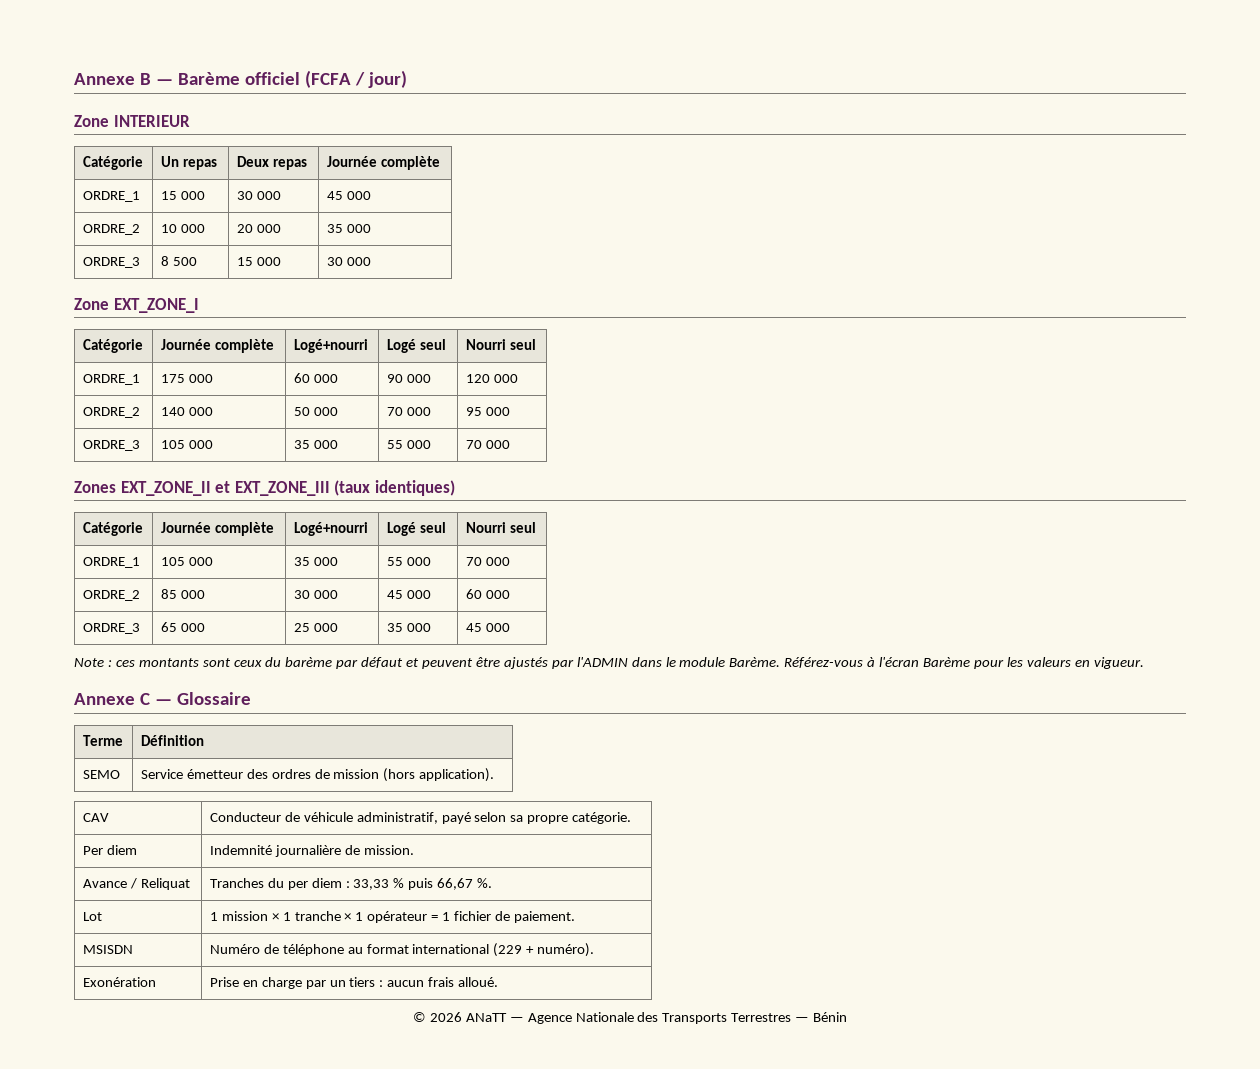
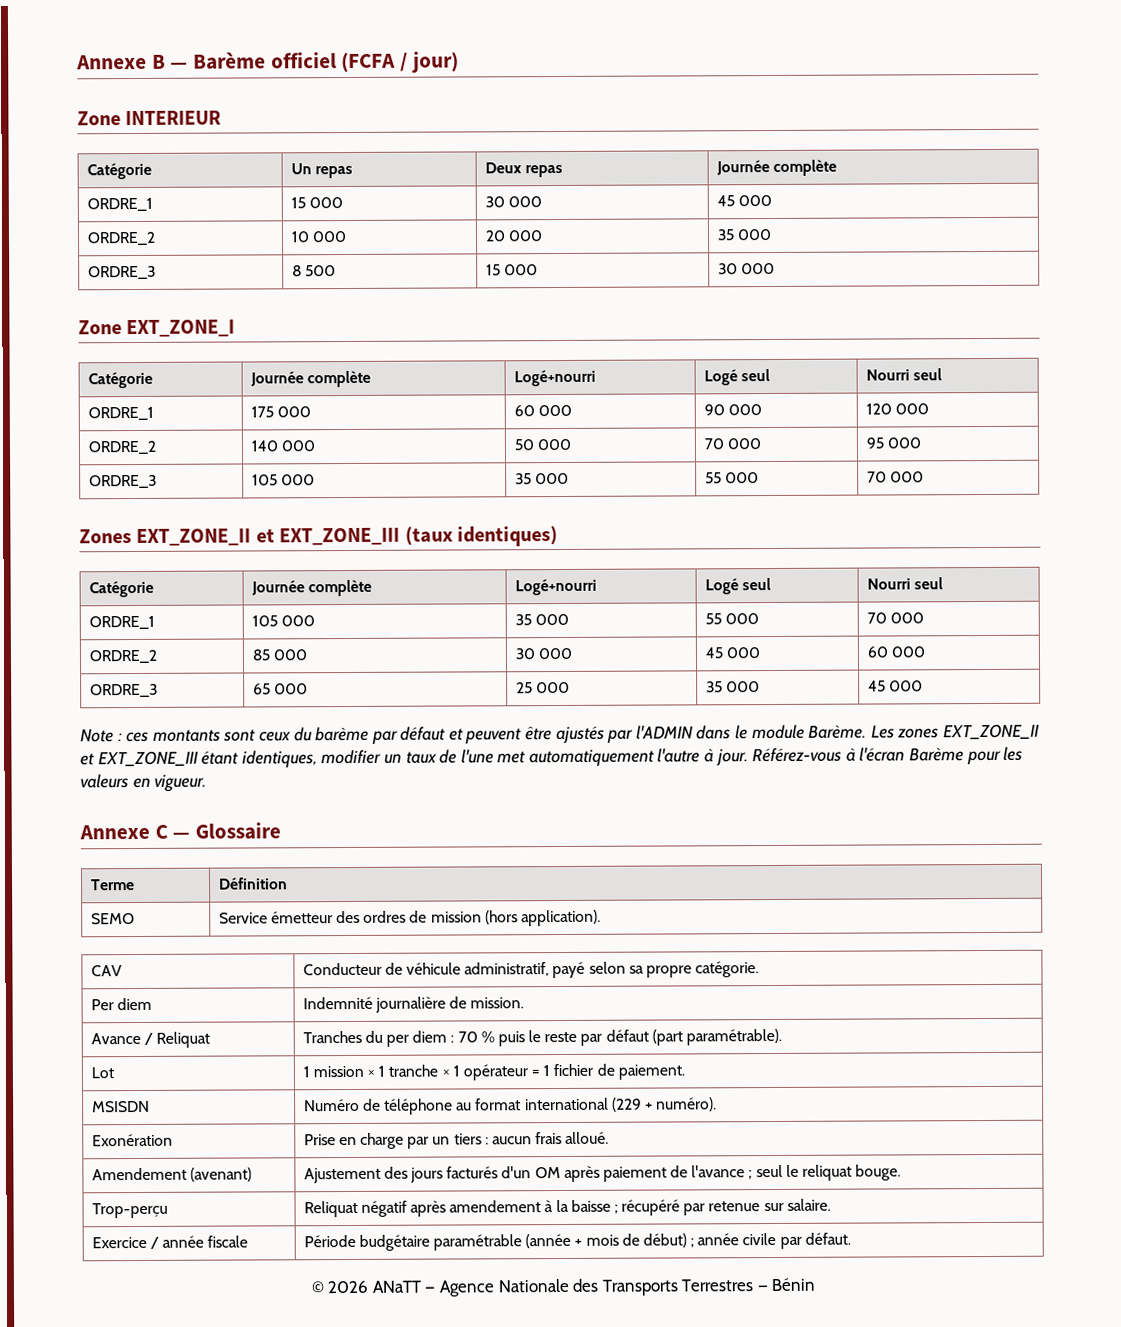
+ Les zones EXT_ZONE_II et EXT_ZONE_III étant identiques, modifier un taux de l'une met automatiquement l'autre à jour.
- Avance / Reliquat | Tranches du per diem : 33,33 % puis 66,67 %.
+ Avance / Reliquat | Tranches du per diem : 70 % puis le reste par défaut (part paramétrable).
+ Amendement (avenant) | Ajustement des jours facturés d'un OM après paiement de l'avance ; seul le reliquat bouge.
+ Trop-perçu | Reliquat négatif après amendement à la baisse ; récupéré par retenue sur salaire.
+ Exercice / année fiscale | Période budgétaire paramétrable (année + mois de début) ; année civile par défaut.

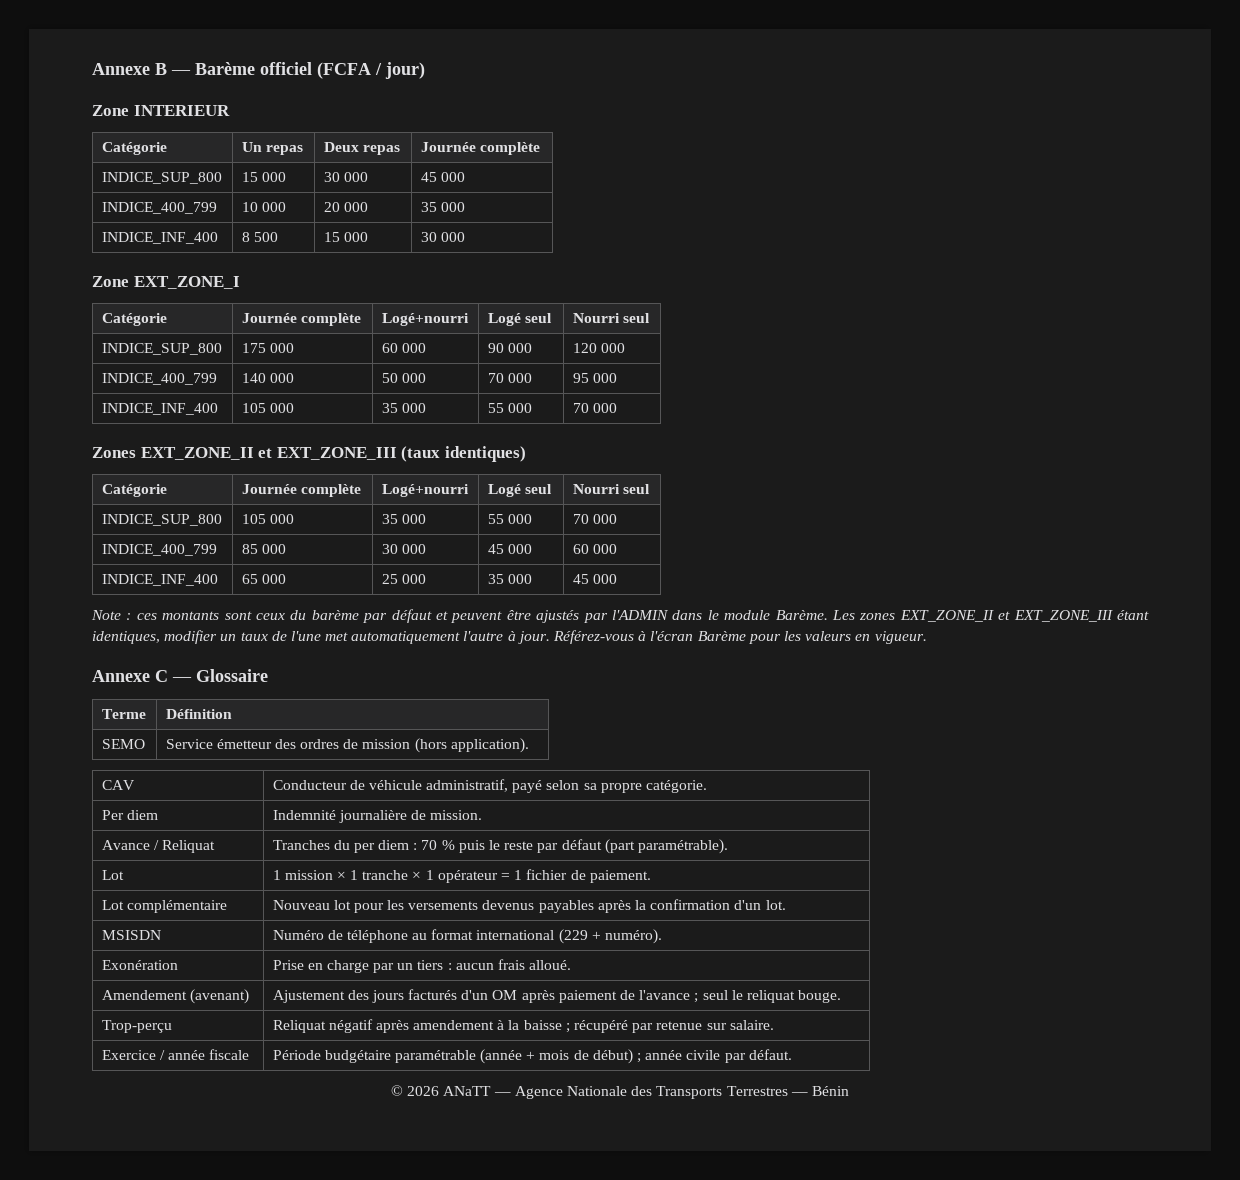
- ORDRE_1 | 15 000 | 30 000 | 45 000
+ INDICE_SUP_800 | 15 000 | 30 000 | 45 000
- ORDRE_2 | 10 000 | 20 000 | 35 000
+ INDICE_400_799 | 10 000 | 20 000 | 35 000
- ORDRE_3 | 8 500 | 15 000 | 30 000
+ INDICE_INF_400 | 8 500 | 15 000 | 30 000
- ORDRE_1 | 175 000 | 60 000 | 90 000 | 120 000
+ INDICE_SUP_800 | 175 000 | 60 000 | 90 000 | 120 000
- ORDRE_2 | 140 000 | 50 000 | 70 000 | 95 000
+ INDICE_400_799 | 140 000 | 50 000 | 70 000 | 95 000
- ORDRE_3 | 105 000 | 35 000 | 55 000 | 70 000
+ INDICE_INF_400 | 105 000 | 35 000 | 55 000 | 70 000
- ORDRE_1 | 105 000 | 35 000 | 55 000 | 70 000
- ORDRE_2 | 85 000 | 30 000 | 45 000 | 60 000
+ INDICE_SUP_800 | 105 000 | 35 000 | 55 000 | 70 000
+ INDICE_400_799 | 85 000 | 30 000 | 45 000 | 60 000
- ORDRE_3 | 65 000 | 25 000 | 35 000 | 45 000
+ INDICE_INF_400 | 65 000 | 25 000 | 35 000 | 45 000
+ Lot complémentaire | Nouveau lot pour les versements devenus payables après la confirmation d'un lot.

